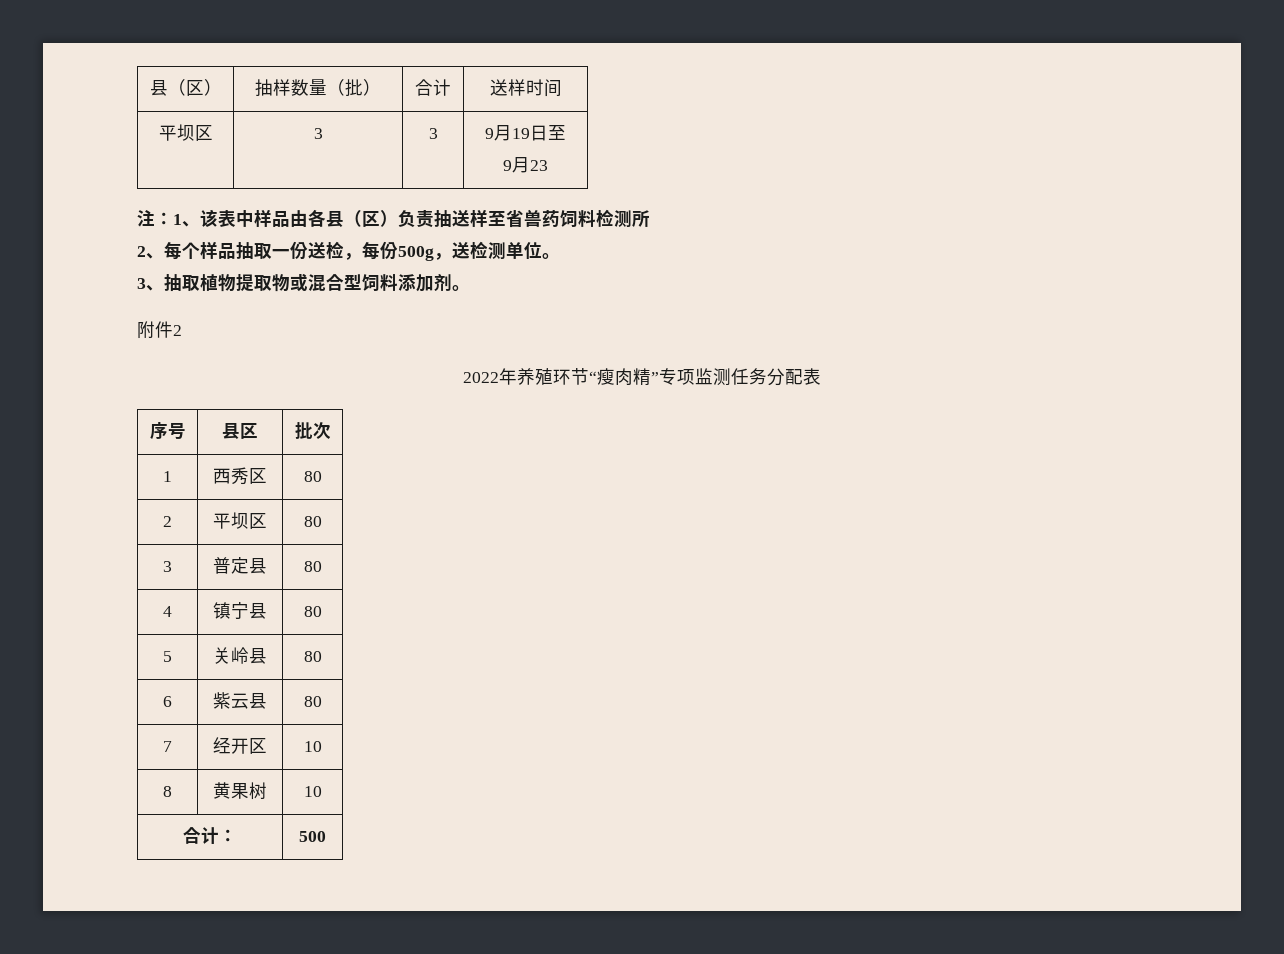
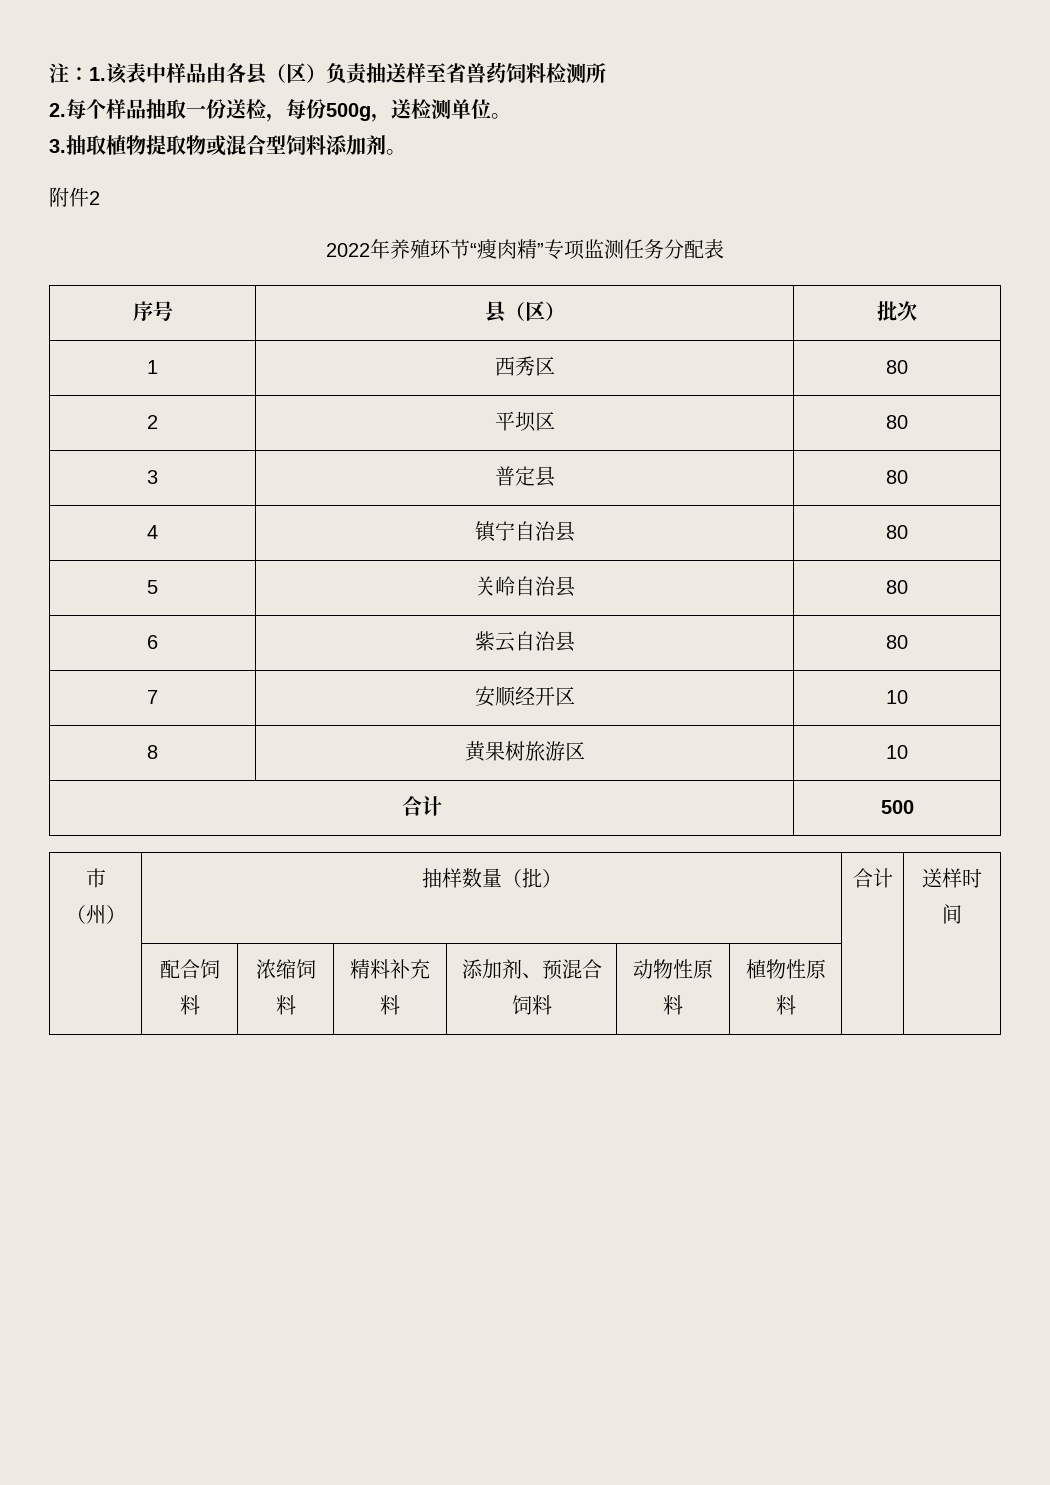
- 县（区） | 抽样数量（批） | 合计 | 送样时间
- 平坝区 | 3 | 3 | 9月19日至
- 9月23
- 注：1、该表中样品由各县（区）负责抽送样至省兽药饲料检测所
+ 注：1.该表中样品由各县（区）负责抽送样至省兽药饲料检测所
- 2、每个样品抽取一份送检，每份500g，送检测单位。
+ 2.每个样品抽取一份送检，每份500g，送检测单位。
- 3、抽取植物提取物或混合型饲料添加剂。
+ 3.抽取植物提取物或混合型饲料添加剂。
- 序号 | 县区 | 批次
+ 序号 | 县（区） | 批次
- 4 | 镇宁县 | 80
+ 4 | 镇宁自治县 | 80
- 5 | 关岭县 | 80
+ 5 | 关岭自治县 | 80
- 6 | 紫云县 | 80
+ 6 | 紫云自治县 | 80
- 7 | 经开区 | 10
+ 7 | 安顺经开区 | 10
- 8 | 黄果树 | 10
+ 8 | 黄果树旅游区 | 10
- 合计： | 500
+ 合计 | 500
+ 市（州） | 抽样数量（批） | 合计 | 送样时间
+ | 配合饲料 | 浓缩饲料 | 精料补充料 | 添加剂、预混合饲料 | 动物性原料 | 植物性原料 | |

